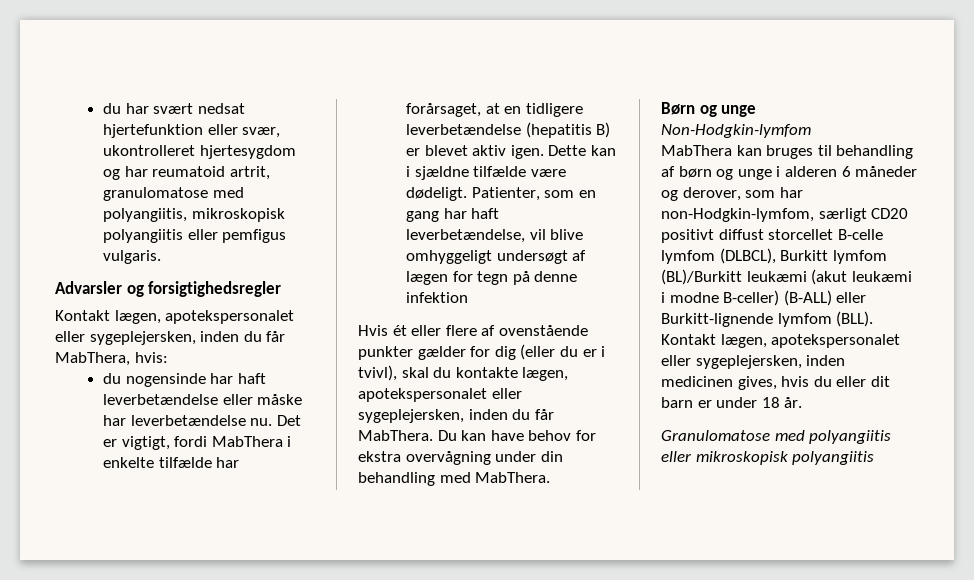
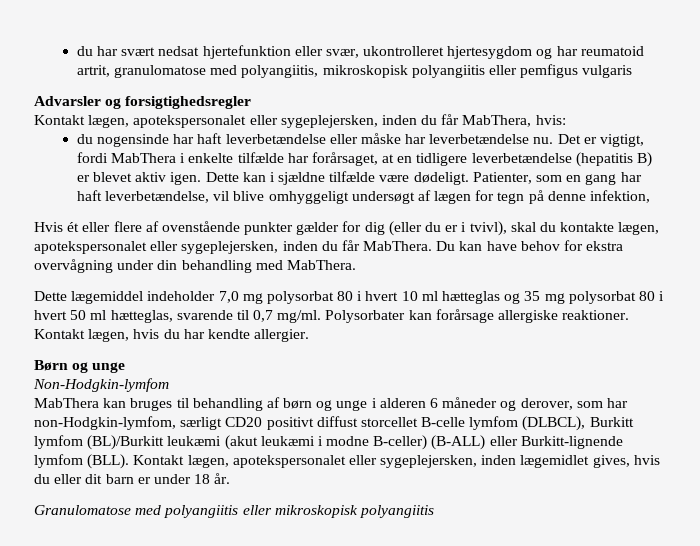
- du har svært nedsat hjertefunktion eller svær, ukontrolleret hjertesygdom og har reumatoid artrit, granulomatose med polyangiitis, mikroskopisk polyangiitis eller pemfigus vulgaris.
+ du har svært nedsat hjertefunktion eller svær, ukontrolleret hjertesygdom og har reumatoid artrit, granulomatose med polyangiitis, mikroskopisk polyangiitis eller pemfigus vulgaris
- Patienter, som en gang har haft leverbetændelse, vil blive omhyggeligt undersøgt af lægen for tegn på denne infektion
+ Patienter, som en gang har haft leverbetændelse, vil blive omhyggeligt undersøgt af lægen for tegn på denne infektion,
+ Dette lægemiddel indeholder 7,0 mg polysorbat 80 i hvert 10 ml hætteglas og 35 mg polysorbat 80 i hvert 50 ml hætteglas, svarende til 0,7 mg/ml. Polysorbater kan forårsage allergiske reaktioner. Kontakt lægen, hvis du har kendte allergier.
- Kontakt lægen, apotekspersonalet eller sygeplejersken, inden medicinen gives, hvis du eller dit barn er under 18 år.
+ Kontakt lægen, apotekspersonalet eller sygeplejersken, inden lægemidlet gives, hvis du eller dit barn er under 18 år.

